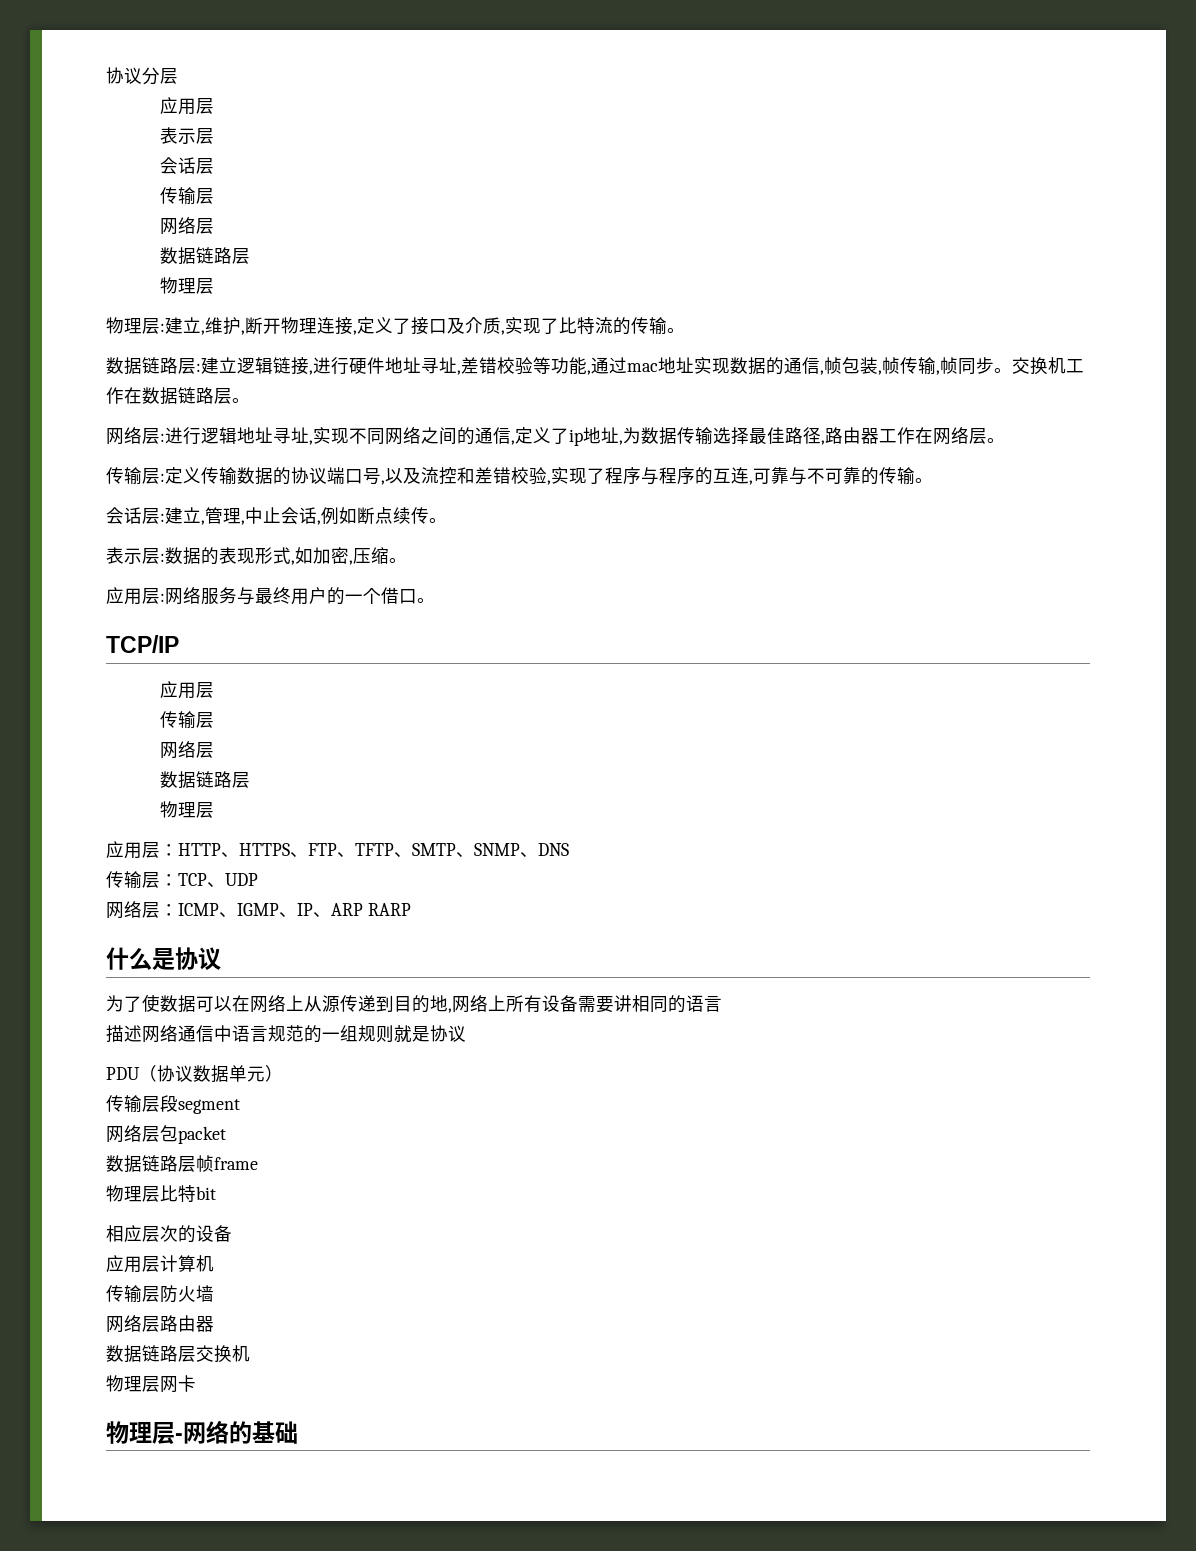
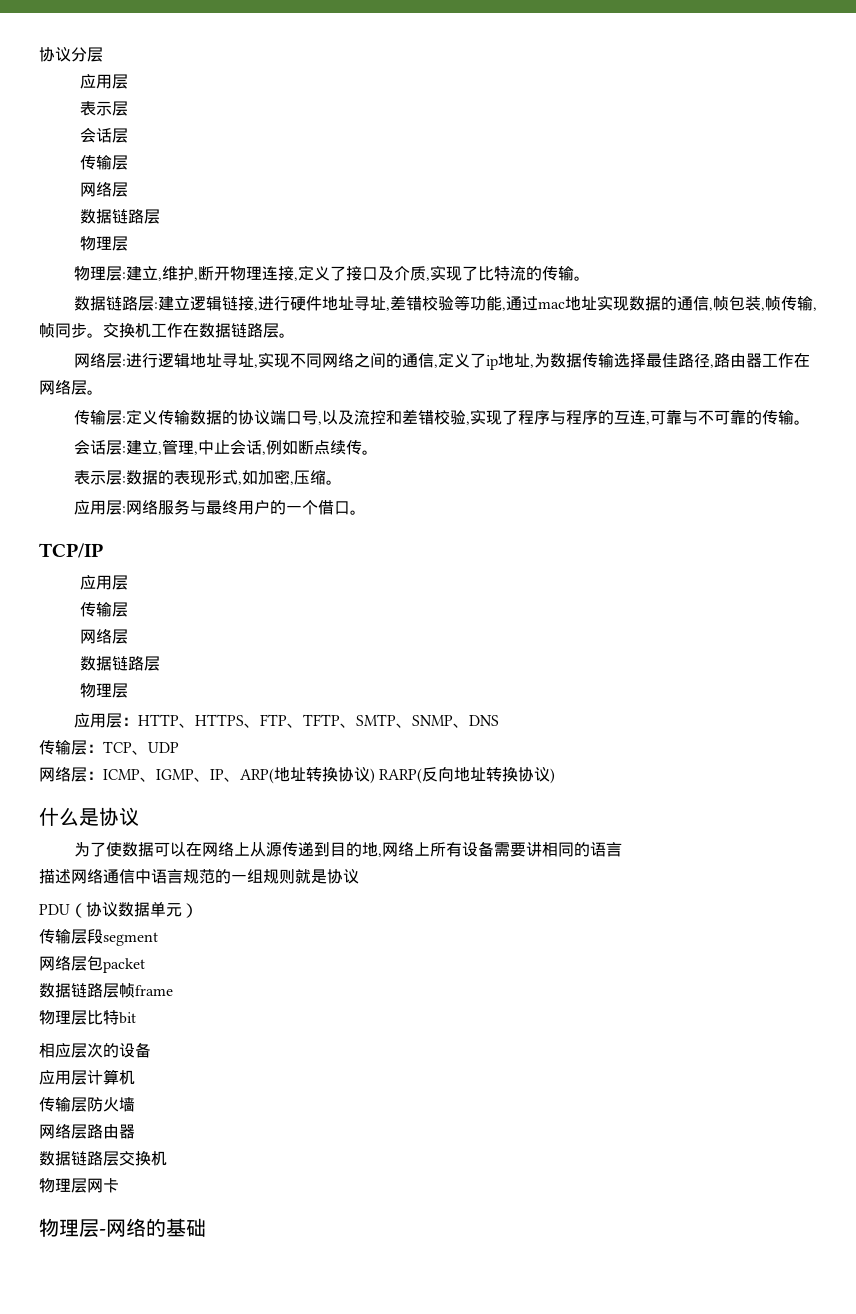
- 网络层：ICMP、IGMP、IP、ARP RARP
+ 网络层：ICMP、IGMP、IP、ARP(地址转换协议) RARP(反向地址转换协议)

